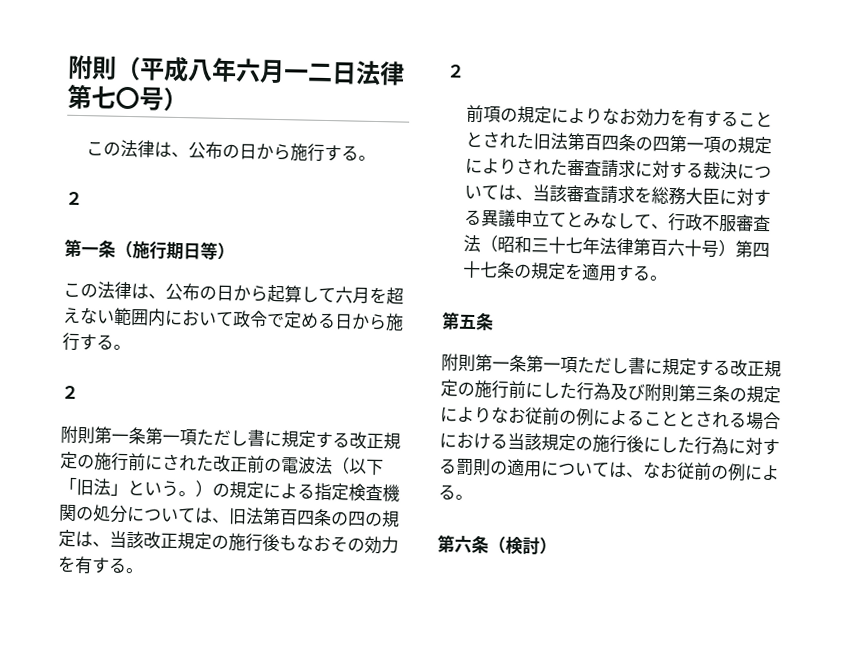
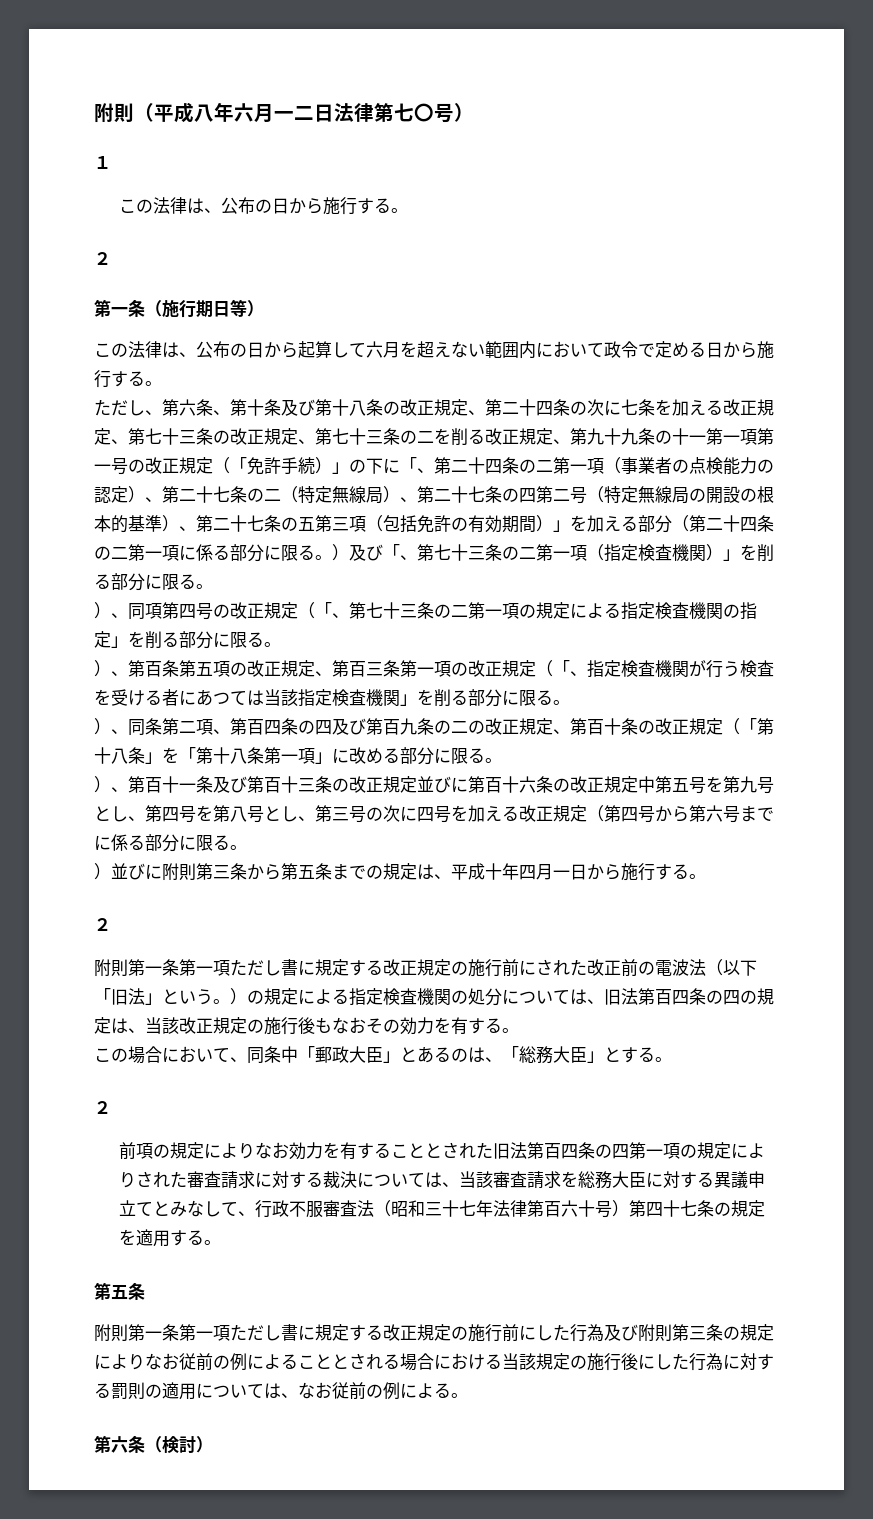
+ １
+ ただし、第六条、第十条及び第十八条の改正規定、第二十四条の次に七条を加える改正規定、第七十三条の改正規定、第七十三条の二を削る改正規定、第九十九条の十一第一項第一号の改正規定（「免許手続）」の下に「、第二十四条の二第一項（事業者の点検能力の認定）、第二十七条の二（特定無線局）、第二十七条の四第二号（特定無線局の開設の根本的基準）、第二十七条の五第三項（包括免許の有効期間）」を加える部分（第二十四条の二第一項に係る部分に限る。）及び「、第七十三条の二第一項（指定検査機関）」を削る部分に限る。
+ ）、同項第四号の改正規定（「、第七十三条の二第一項の規定による指定検査機関の指定」を削る部分に限る。
+ ）、第百条第五項の改正規定、第百三条第一項の改正規定（「、指定検査機関が行う検査を受ける者にあつては当該指定検査機関」を削る部分に限る。
+ ）、同条第二項、第百四条の四及び第百九条の二の改正規定、第百十条の改正規定（「第十八条」を「第十八条第一項」に改める部分に限る。
+ ）、第百十一条及び第百十三条の改正規定並びに第百十六条の改正規定中第五号を第九号とし、第四号を第八号とし、第三号の次に四号を加える改正規定（第四号から第六号までに係る部分に限る。
+ ）並びに附則第三条から第五条までの規定は、平成十年四月一日から施行する。
+ この場合において、同条中「郵政大臣」とあるのは、「総務大臣」とする。

